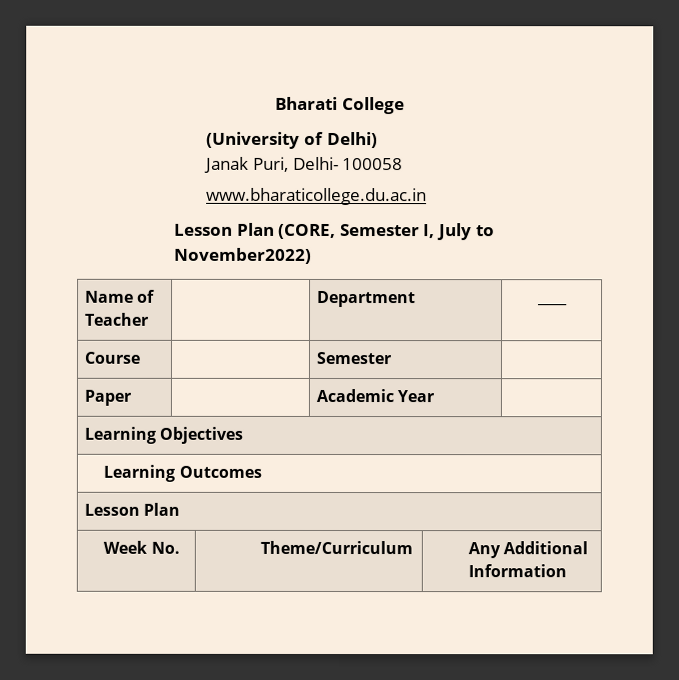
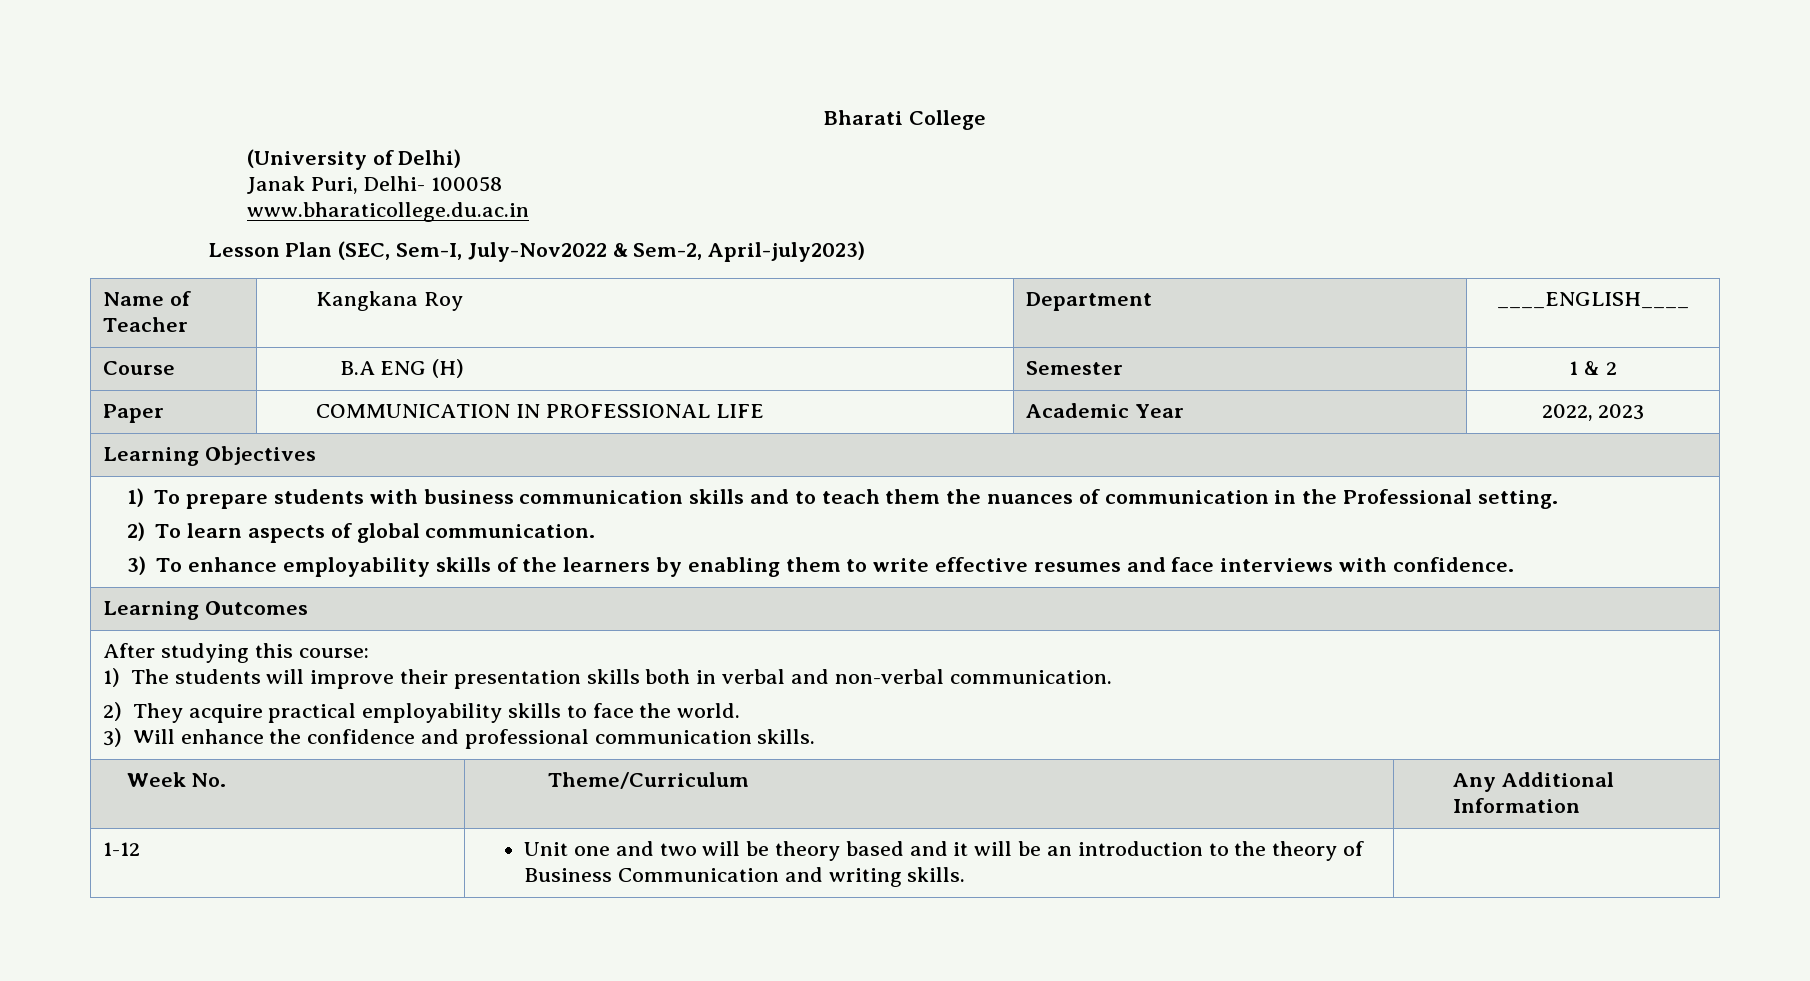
- Lesson Plan (CORE, Semester I, July to November2022)
+ Lesson Plan (SEC, Sem-I, July-Nov2022 & Sem-2, April-july2023)
- Name of Teacher | | Department | ____
+ Name of Teacher | Kangkana Roy | Department | ____ENGLISH____
- Course | | Semester |
- Paper | | Academic Year |
+ Course | B.A ENG (H) | Semester | 1 & 2
+ Paper | COMMUNICATION IN PROFESSIONAL LIFE | Academic Year | 2022, 2023
+ 1) To prepare students with business communication skills and to teach them the nuances of communication in the Professional setting.
+ 2) To learn aspects of global communication.
+ 3) To enhance employability skills of the learners by enabling them to write effective resumes and face interviews with confidence.
  Learning Outcomes
- Lesson Plan
+ After studying this course:
+ 1) The students will improve their presentation skills both in verbal and non-verbal communication.
+ 2) They acquire practical employability skills to face the world.
+ 3) Will enhance the confidence and professional communication skills.
+ 1-12 | Unit one and two will be theory based and it will be an introduction to the theory of Business Communication and writing skills. |

